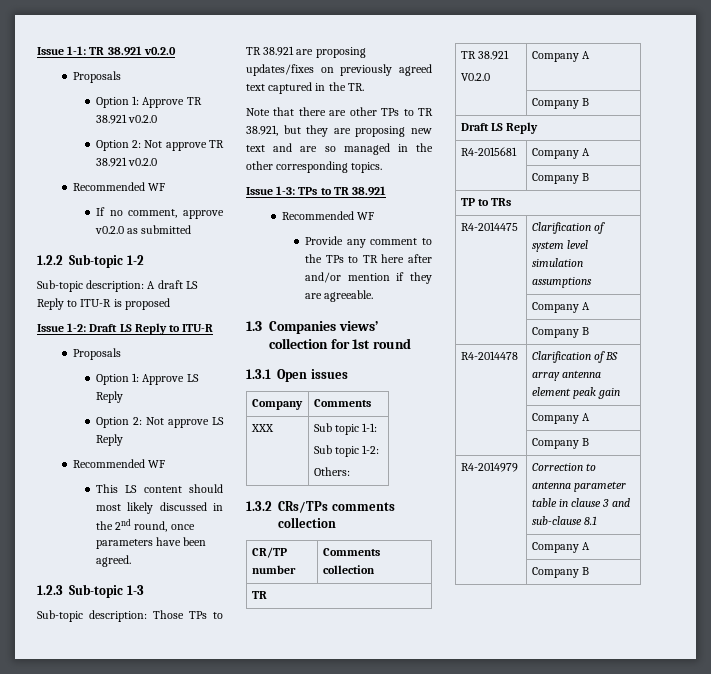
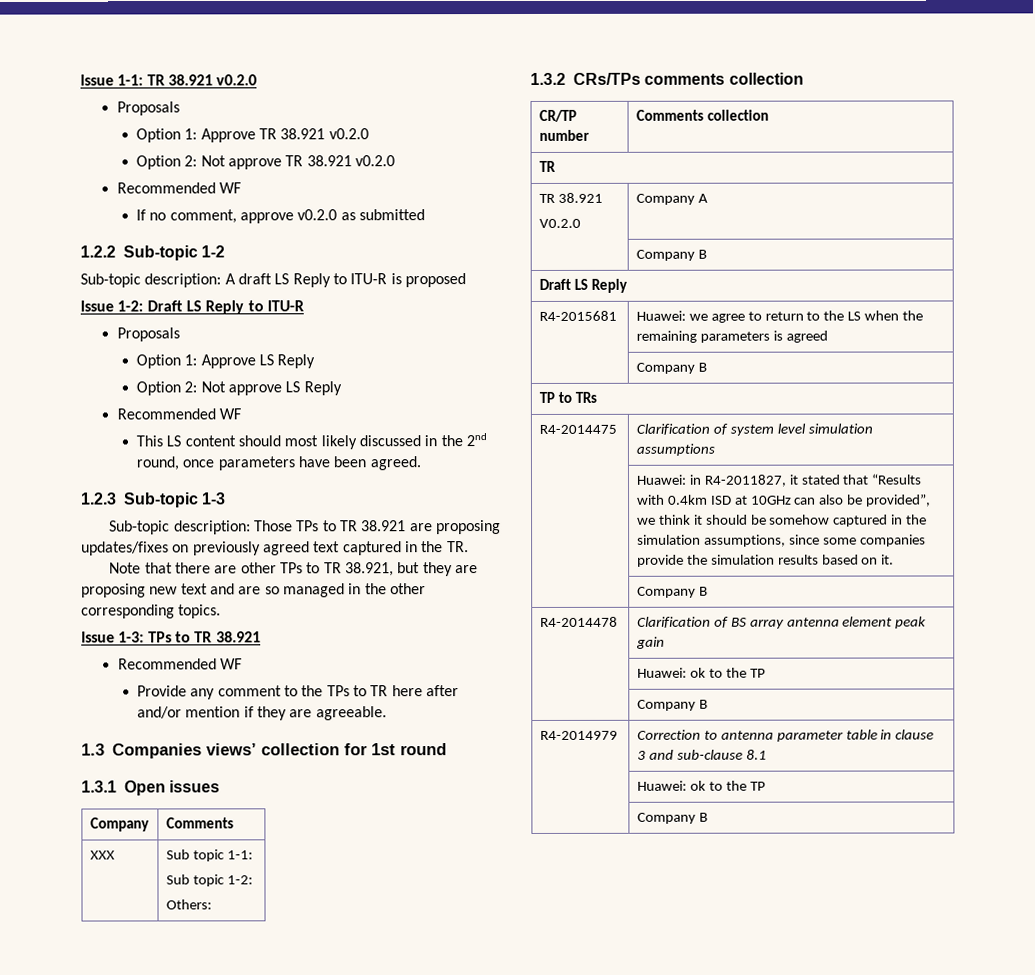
- R4-2015681 | Company A
+ R4-2015681 | Huawei: we agree to return to the LS when the remaining parameters is agreed
  R4-2014475 | Clarification of system level simulation assumptions
- | Company A
+ | Huawei: in R4-2011827, it stated that “Results with 0.4km ISD at 10GHz can also be provided”, we think it should be somehow captured in the simulation assumptions, since some companies provide the simulation results based on it.
  R4-2014478 | Clarification of BS array antenna element peak gain
- | Company A
+ | Huawei: ok to the TP
  R4-2014979 | Correction to antenna parameter table in clause 3 and sub-clause 8.1
- | Company A
+ | Huawei: ok to the TP

